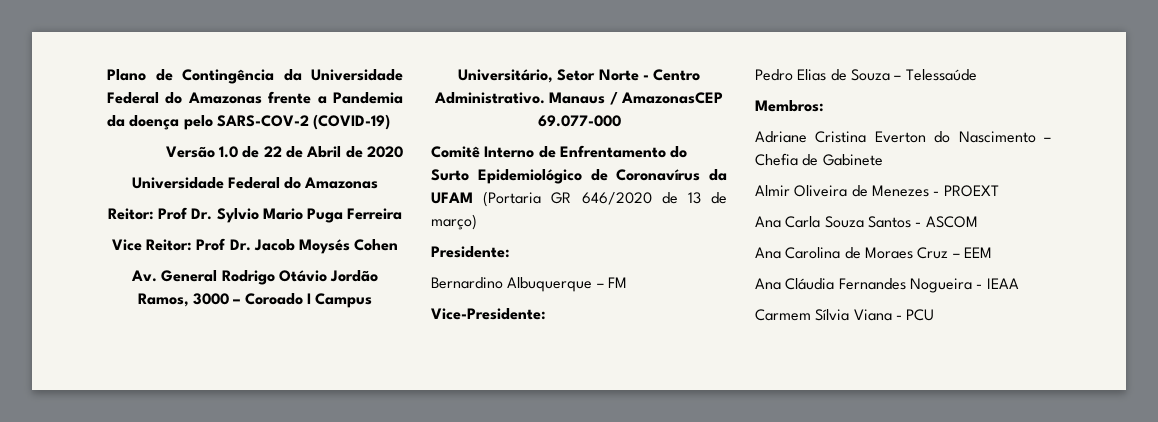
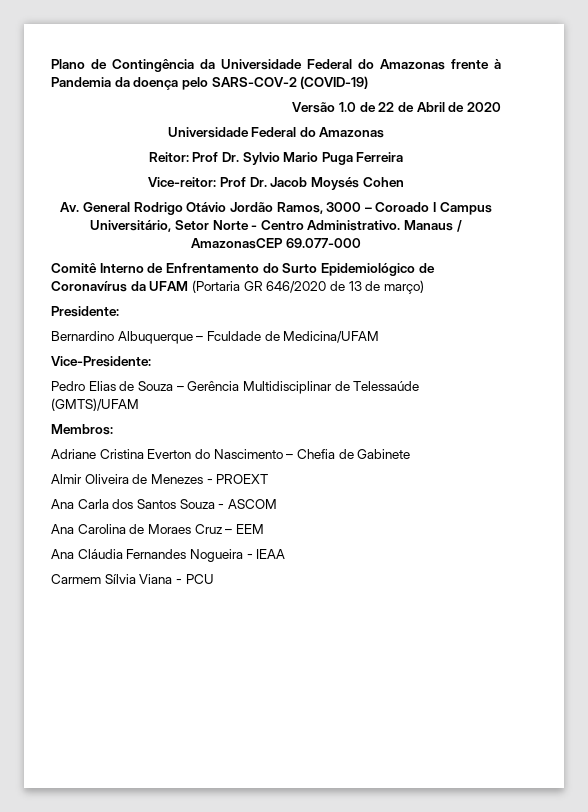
- Plano de Contingência da Universidade Federal do Amazonas frente a Pandemia da doença pelo SARS-COV-2 (COVID-19)
+ Plano de Contingência da Universidade Federal do Amazonas frente à Pandemia da doença pelo SARS-COV-2 (COVID-19)
- Vice Reitor: Prof Dr. Jacob Moysés Cohen
+ Vice-reitor: Prof Dr. Jacob Moysés Cohen
- Bernardino Albuquerque – FM
+ Bernardino Albuquerque – Fculdade de Medicina/UFAM
- Pedro Elias de Souza – Telessaúde
+ Pedro Elias de Souza – Gerência Multidisciplinar de Telessaúde (GMTS)/UFAM
- Ana Carla Souza Santos - ASCOM
+ Ana Carla dos Santos Souza - ASCOM

